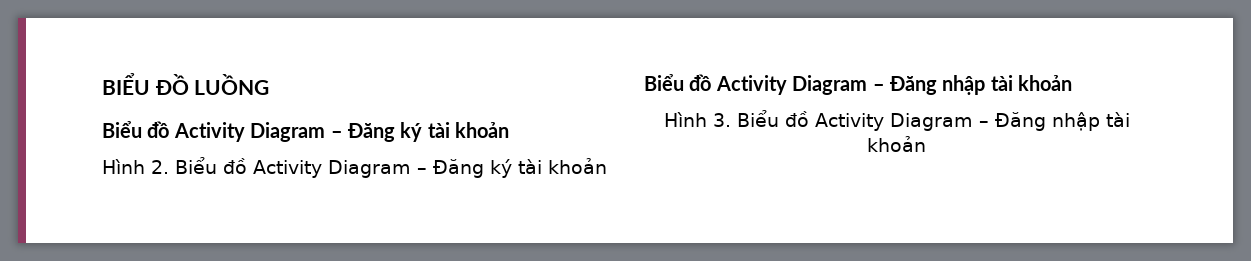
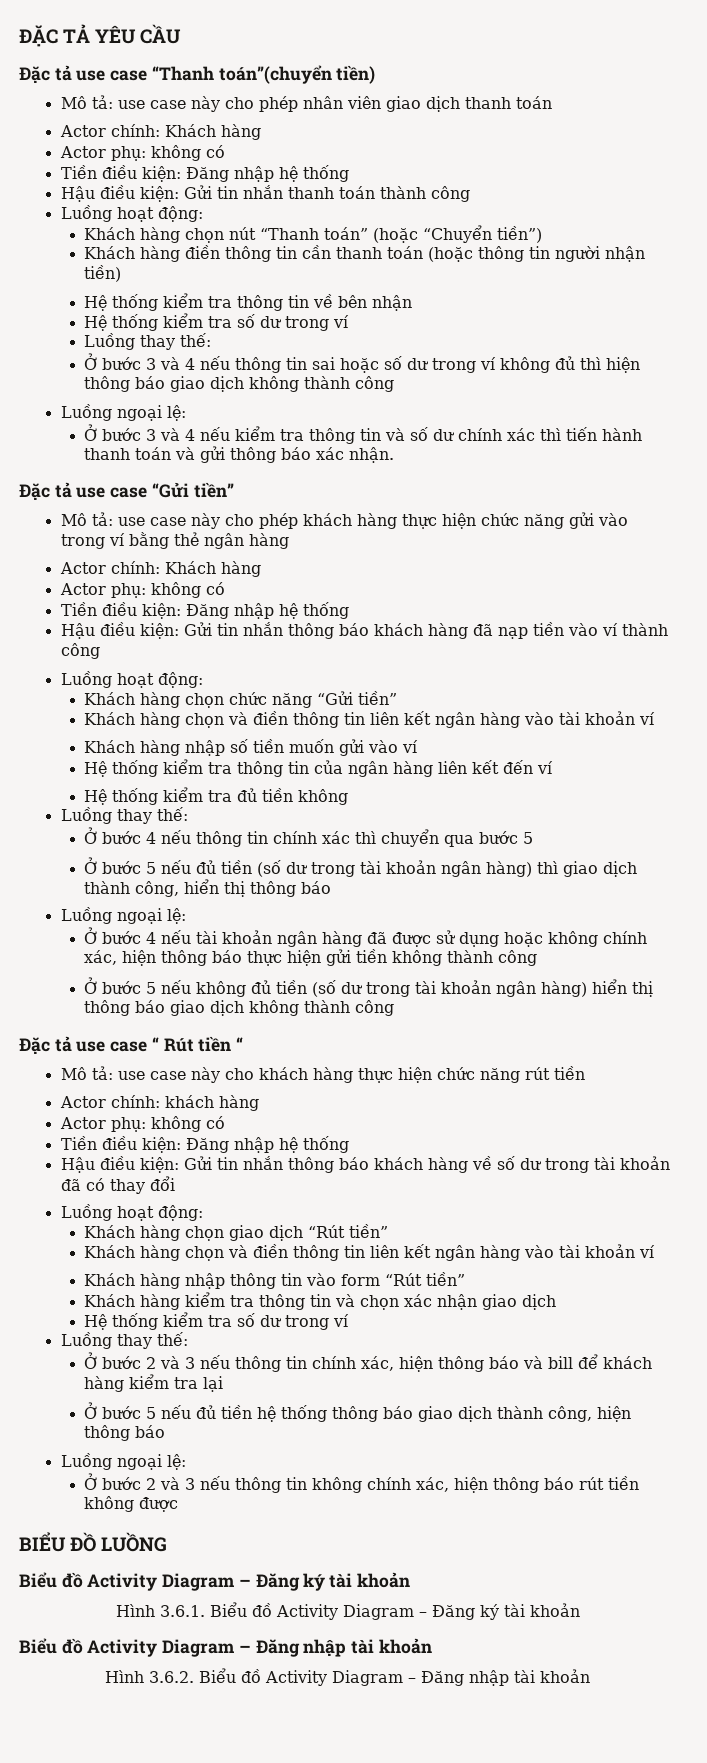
+ ĐẶC TẢ YÊU CẦU
+ Đặc tả use case “Thanh toán”(chuyển tiền)
+ Mô tả: use case này cho phép nhân viên giao dịch thanh toán
+ Actor chính: Khách hàng
+ Actor phụ: không có
+ Tiền điều kiện: Đăng nhập hệ thống
+ Hậu điều kiện: Gửi tin nhắn thanh toán thành công
+ Luồng hoạt động:
+ Khách hàng chọn nút “Thanh toán” (hoặc “Chuyển tiền”)
+ Khách hàng điền thông tin cần thanh toán (hoặc thông tin người nhận tiền)
+ Hệ thống kiểm tra thông tin về bên nhận
+ Hệ thống kiểm tra số dư trong ví
+ Luồng thay thế:
+ Ở bước 3 và 4 nếu thông tin sai hoặc số dư trong ví không đủ thì hiện thông báo giao dịch không thành công
+ Luồng ngoại lệ:
+ Ở bước 3 và 4 nếu kiểm tra thông tin và số dư chính xác thì tiến hành thanh toán và gửi thông báo xác nhận.
+ Đặc tả use case “Gửi tiền”
+ Mô tả: use case này cho phép khách hàng thực hiện chức năng gửi vào trong ví bằng thẻ ngân hàng
+ Actor chính: Khách hàng
+ Actor phụ: không có
+ Tiền điều kiện: Đăng nhập hệ thống
+ Hậu điều kiện: Gửi tin nhắn thông báo khách hàng đã nạp tiền vào ví thành công
+ Luồng hoạt động:
+ Khách hàng chọn chức năng “Gửi tiền”
+ Khách hàng chọn và điền thông tin liên kết ngân hàng vào tài khoản ví
+ Khách hàng nhập số tiền muốn gửi vào ví
+ Hệ thống kiểm tra thông tin của ngân hàng liên kết đến ví
+ Hệ thống kiểm tra đủ tiền không
+ Luồng thay thế:
+ Ở bước 4 nếu thông tin chính xác thì chuyển qua bước 5
+ Ở bước 5 nếu đủ tiền (số dư trong tài khoản ngân hàng) thì giao dịch thành công, hiển thị thông báo
+ Luồng ngoại lệ:
+ Ở bước 4 nếu tài khoản ngân hàng đã được sử dụng hoặc không chính xác, hiện thông báo thực hiện gửi tiền không thành công
+ Ở bước 5 nếu không đủ tiền (số dư trong tài khoản ngân hàng) hiển thị thông báo giao dịch không thành công
+ Đặc tả use case “ Rút tiền “
+ Mô tả: use case này cho khách hàng thực hiện chức năng rút tiền
+ Actor chính: khách hàng
+ Actor phụ: không có
+ Tiền điều kiện: Đăng nhập hệ thống
+ Hậu điều kiện: Gửi tin nhắn thông báo khách hàng về số dư trong tài khoản đã có thay đổi
+ Luồng hoạt động:
+ Khách hàng chọn giao dịch “Rút tiền”
+ Khách hàng chọn và điền thông tin liên kết ngân hàng vào tài khoản ví
+ Khách hàng nhập thông tin vào form “Rút tiền”
+ Khách hàng kiểm tra thông tin và chọn xác nhận giao dịch
+ Hệ thống kiểm tra số dư trong ví
+ Luồng thay thế:
+ Ở bước 2 và 3 nếu thông tin chính xác, hiện thông báo và bill để khách hàng kiểm tra lại
+ Ở bước 5 nếu đủ tiền hệ thống thông báo giao dịch thành công, hiện thông báo
+ Luồng ngoại lệ:
+ Ở bước 2 và 3 nếu thông tin không chính xác, hiện thông báo rút tiền không được
- Hình 2. Biểu đồ Activity Diagram – Đăng ký tài khoản
+ Hình 3.6.1. Biểu đồ Activity Diagram – Đăng ký tài khoản
- Hình 3. Biểu đồ Activity Diagram – Đăng nhập tài khoản
+ Hình 3.6.2. Biểu đồ Activity Diagram – Đăng nhập tài khoản

